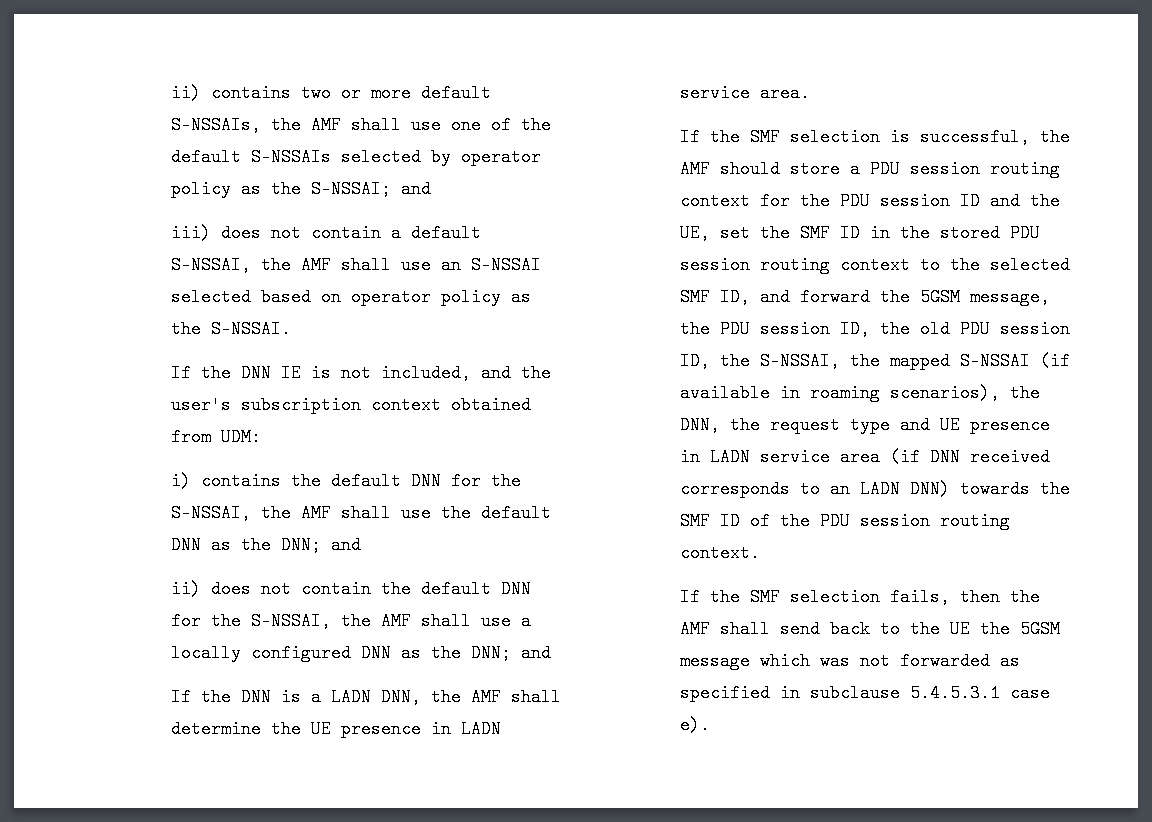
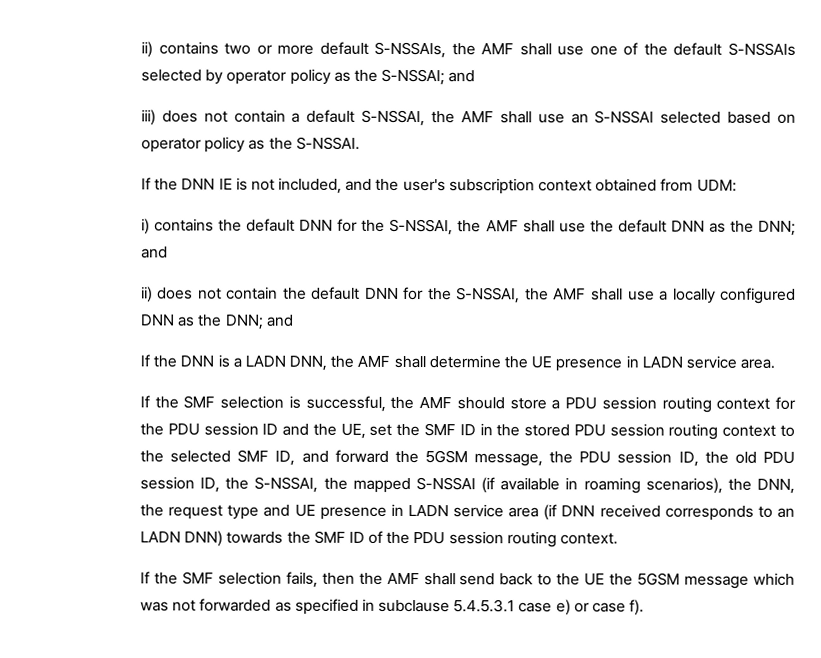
- If the SMF selection fails, then the AMF shall send back to the UE the 5GSM message which was not forwarded as specified in subclause 5.4.5.3.1 case e).
+ If the SMF selection fails, then the AMF shall send back to the UE the 5GSM message which was not forwarded as specified in subclause 5.4.5.3.1 case e) or case f).

